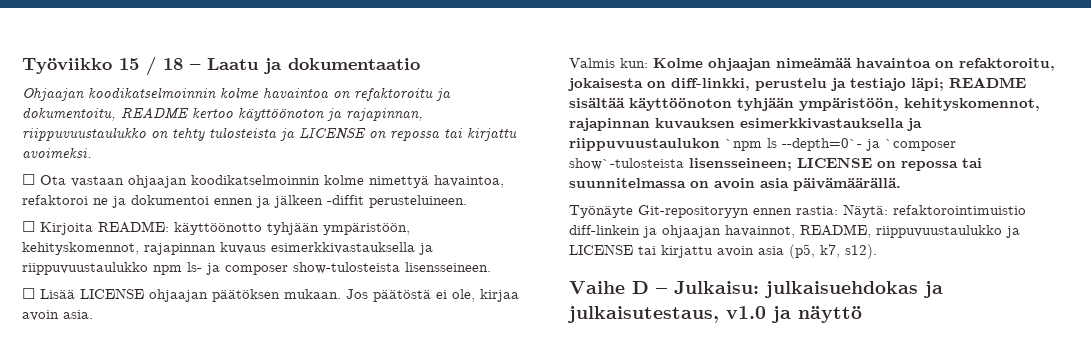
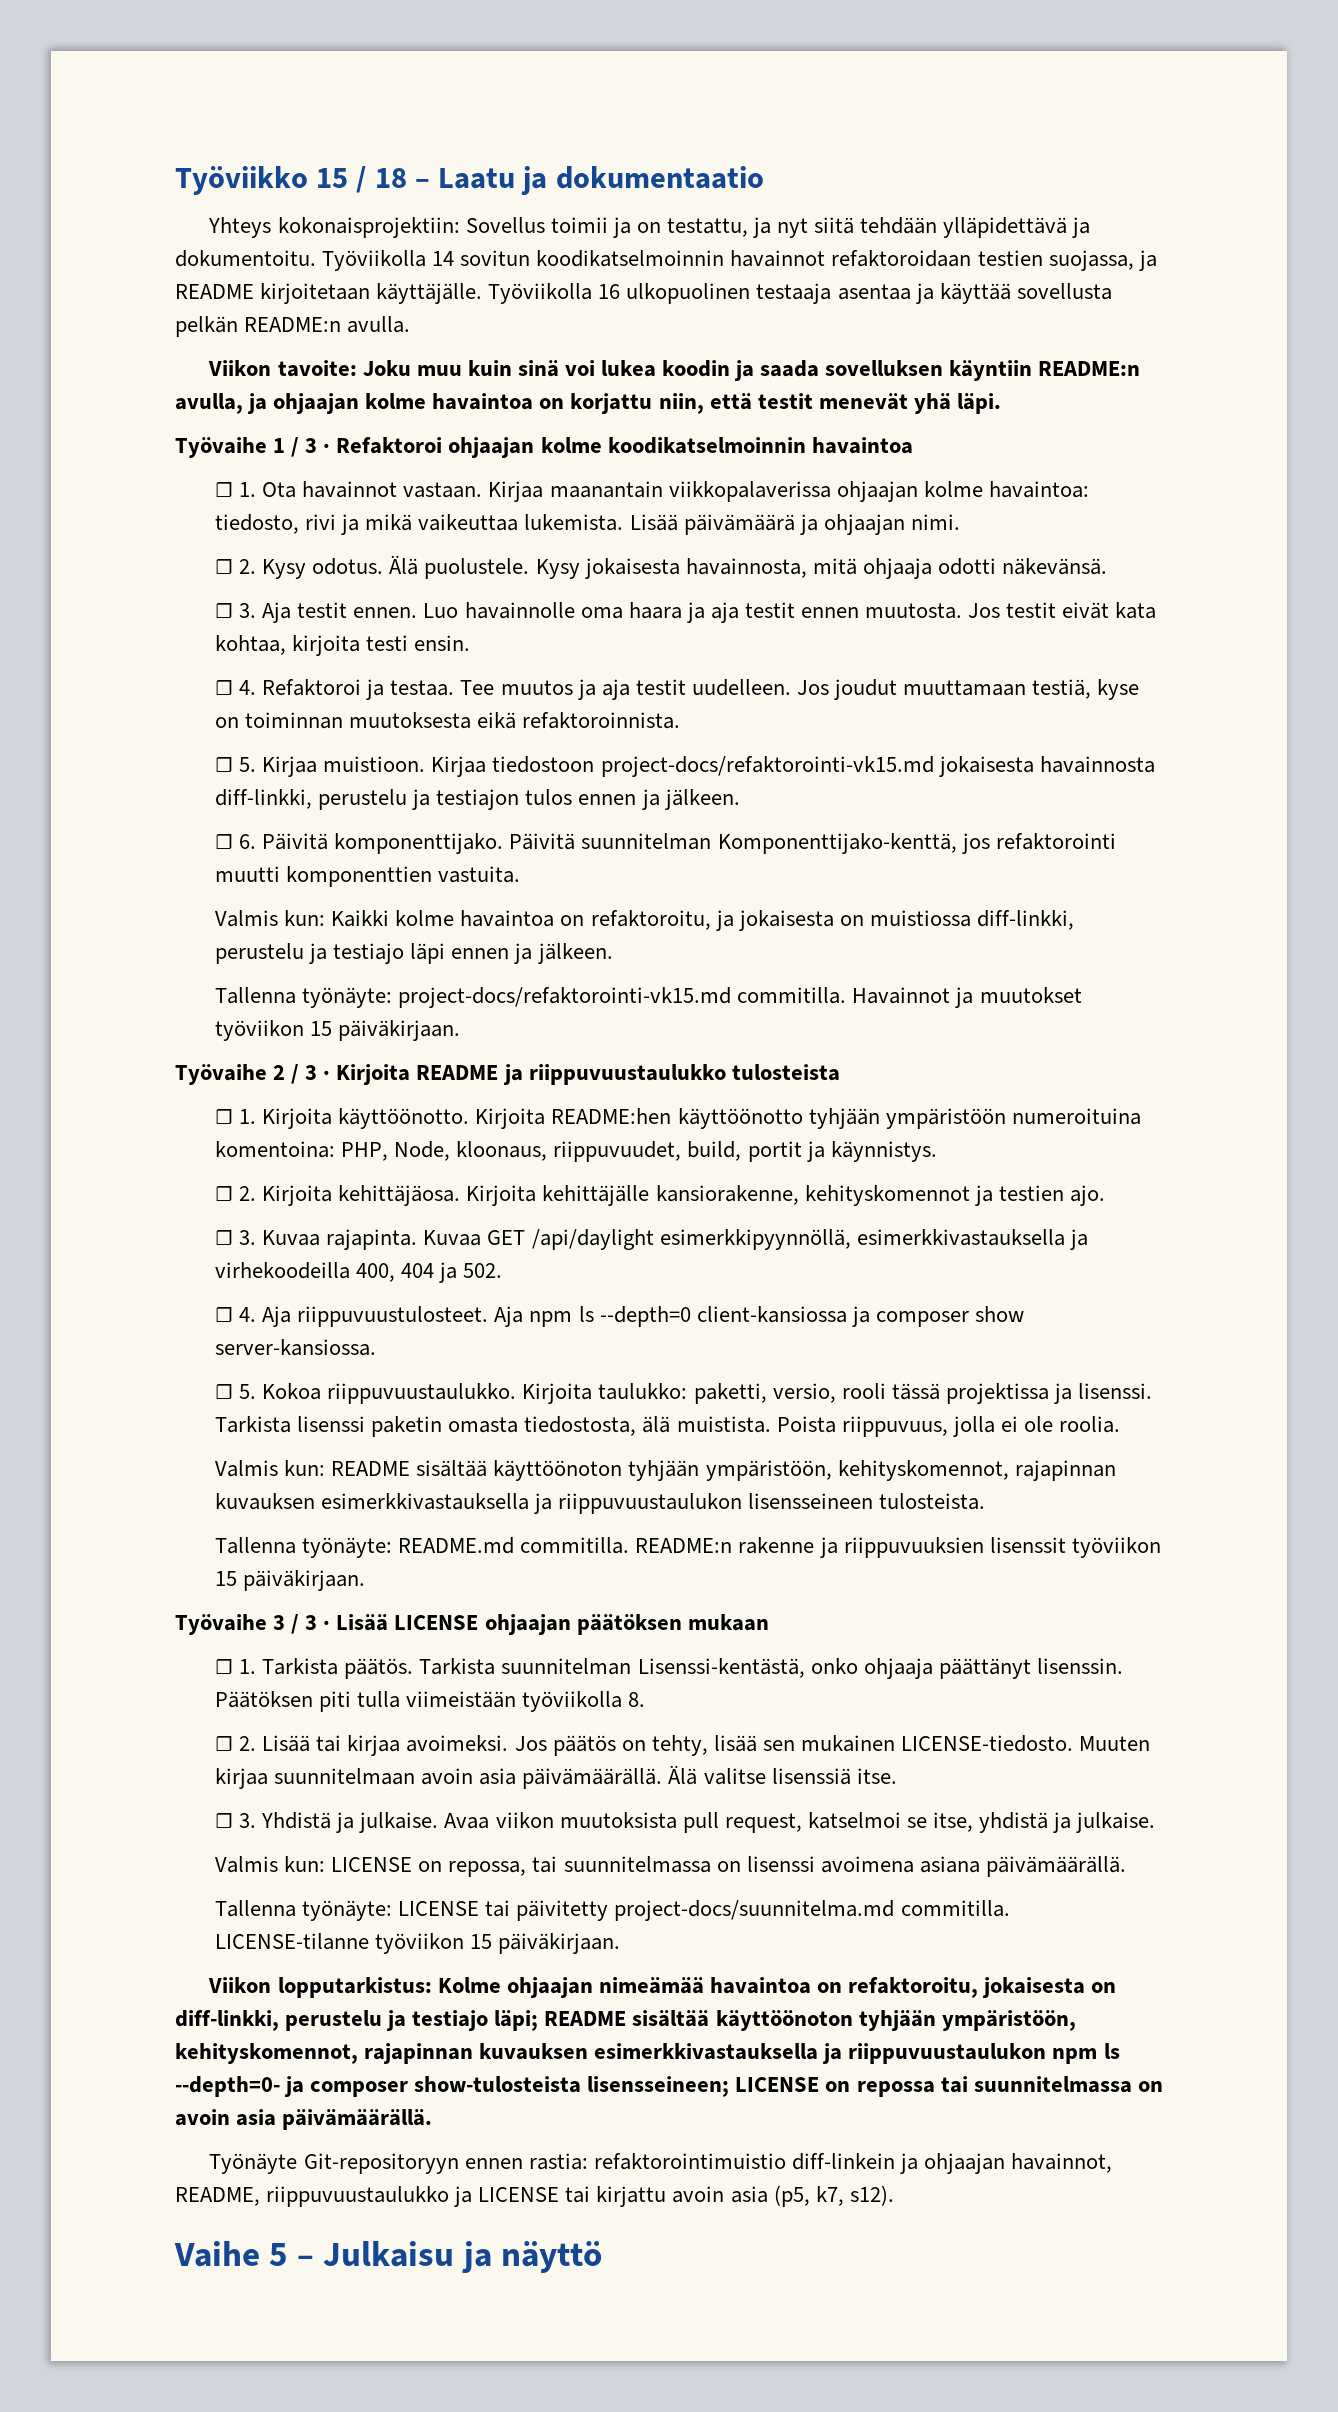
- Ohjaajan koodikatselmoinnin kolme havaintoa on refaktoroitu ja dokumentoitu, README kertoo käyttöönoton ja rajapinnan, riippuvuustaulukko on tehty tulosteista ja LICENSE on repossa tai kirjattu avoimeksi.
- ☐ Ota vastaan ohjaajan koodikatselmoinnin kolme nimettyä havaintoa, refaktoroi ne ja dokumentoi ennen ja jälkeen -diffit perusteluineen.
- ☐ Kirjoita README: käyttöönotto tyhjään ympäristöön, kehityskomennot, rajapinnan kuvaus esimerkkivastauksella ja riippuvuustaulukko npm ls- ja composer show-tulosteista lisensseineen.
- ☐ Lisää LICENSE ohjaajan päätöksen mukaan. Jos päätöstä ei ole, kirjaa avoin asia.
- Valmis kun: Kolme ohjaajan nimeämää havaintoa on refaktoroitu, jokaisesta on diff-linkki, perustelu ja testiajo läpi; README sisältää käyttöönoton tyhjään ympäristöön, kehityskomennot, rajapinnan kuvauksen esimerkkivastauksella ja riippuvuustaulukon `npm ls --depth=0`- ja `composer show`-tulosteista lisensseineen; LICENSE on repossa tai suunnitelmassa on avoin asia päivämäärällä.
+ Yhteys kokonaisprojektiin: Sovellus toimii ja on testattu, ja nyt siitä tehdään ylläpidettävä ja dokumentoitu. Työviikolla 14 sovitun koodikatselmoinnin havainnot refaktoroidaan testien suojassa, ja README kirjoitetaan käyttäjälle. Työviikolla 16 ulkopuolinen testaaja asentaa ja käyttää sovellusta pelkän README:n avulla.
+ Viikon tavoite: Joku muu kuin sinä voi lukea koodin ja saada sovelluksen käyntiin README:n avulla, ja ohjaajan kolme havaintoa on korjattu niin, että testit menevät yhä läpi.
+ Työvaihe 1 / 3 · Refaktoroi ohjaajan kolme koodikatselmoinnin havaintoa
+ ☐ 1. Ota havainnot vastaan. Kirjaa maanantain viikkopalaverissa ohjaajan kolme havaintoa: tiedosto, rivi ja mikä vaikeuttaa lukemista. Lisää päivämäärä ja ohjaajan nimi.
+ ☐ 2. Kysy odotus. Älä puolustele. Kysy jokaisesta havainnosta, mitä ohjaaja odotti näkevänsä.
+ ☐ 3. Aja testit ennen. Luo havainnolle oma haara ja aja testit ennen muutosta. Jos testit eivät kata kohtaa, kirjoita testi ensin.
+ ☐ 4. Refaktoroi ja testaa. Tee muutos ja aja testit uudelleen. Jos joudut muuttamaan testiä, kyse on toiminnan muutoksesta eikä refaktoroinnista.
+ ☐ 5. Kirjaa muistioon. Kirjaa tiedostoon project-docs/refaktorointi-vk15.md jokaisesta havainnosta diff-linkki, perustelu ja testiajon tulos ennen ja jälkeen.
+ ☐ 6. Päivitä komponenttijako. Päivitä suunnitelman Komponenttijako-kenttä, jos refaktorointi muutti komponenttien vastuita.
+ Valmis kun: Kaikki kolme havaintoa on refaktoroitu, ja jokaisesta on muistiossa diff-linkki, perustelu ja testiajo läpi ennen ja jälkeen.
+ Tallenna työnäyte: project-docs/refaktorointi-vk15.md commitilla. Havainnot ja muutokset työviikon 15 päiväkirjaan.
+ Työvaihe 2 / 3 · Kirjoita README ja riippuvuustaulukko tulosteista
+ ☐ 1. Kirjoita käyttöönotto. Kirjoita README:hen käyttöönotto tyhjään ympäristöön numeroituina komentoina: PHP, Node, kloonaus, riippuvuudet, build, portit ja käynnistys.
+ ☐ 2. Kirjoita kehittäjäosa. Kirjoita kehittäjälle kansiorakenne, kehityskomennot ja testien ajo.
+ ☐ 3. Kuvaa rajapinta. Kuvaa GET /api/daylight esimerkkipyynnöllä, esimerkkivastauksella ja virhekoodeilla 400, 404 ja 502.
+ ☐ 4. Aja riippuvuustulosteet. Aja npm ls --depth=0 client-kansiossa ja composer show server-kansiossa.
+ ☐ 5. Kokoa riippuvuustaulukko. Kirjoita taulukko: paketti, versio, rooli tässä projektissa ja lisenssi. Tarkista lisenssi paketin omasta tiedostosta, älä muistista. Poista riippuvuus, jolla ei ole roolia.
+ Valmis kun: README sisältää käyttöönoton tyhjään ympäristöön, kehityskomennot, rajapinnan kuvauksen esimerkkivastauksella ja riippuvuustaulukon lisensseineen tulosteista.
+ Tallenna työnäyte: README.md commitilla. README:n rakenne ja riippuvuuksien lisenssit työviikon 15 päiväkirjaan.
+ Työvaihe 3 / 3 · Lisää LICENSE ohjaajan päätöksen mukaan
+ ☐ 1. Tarkista päätös. Tarkista suunnitelman Lisenssi-kentästä, onko ohjaaja päättänyt lisenssin. Päätöksen piti tulla viimeistään työviikolla 8.
+ ☐ 2. Lisää tai kirjaa avoimeksi. Jos päätös on tehty, lisää sen mukainen LICENSE-tiedosto. Muuten kirjaa suunnitelmaan avoin asia päivämäärällä. Älä valitse lisenssiä itse.
+ ☐ 3. Yhdistä ja julkaise. Avaa viikon muutoksista pull request, katselmoi se itse, yhdistä ja julkaise.
+ Valmis kun: LICENSE on repossa, tai suunnitelmassa on lisenssi avoimena asiana päivämäärällä.
+ Tallenna työnäyte: LICENSE tai päivitetty project-docs/suunnitelma.md commitilla. LICENSE-tilanne työviikon 15 päiväkirjaan.
+ Viikon lopputarkistus: Kolme ohjaajan nimeämää havaintoa on refaktoroitu, jokaisesta on diff-linkki, perustelu ja testiajo läpi; README sisältää käyttöönoton tyhjään ympäristöön, kehityskomennot, rajapinnan kuvauksen esimerkkivastauksella ja riippuvuustaulukon npm ls --depth=0- ja composer show-tulosteista lisensseineen; LICENSE on repossa tai suunnitelmassa on avoin asia päivämäärällä.
- Työnäyte Git-repositoryyn ennen rastia: Näytä: refaktorointimuistio diff-linkein ja ohjaajan havainnot, README, riippuvuustaulukko ja LICENSE tai kirjattu avoin asia (p5, k7, s12).
+ Työnäyte Git-repositoryyn ennen rastia: refaktorointimuistio diff-linkein ja ohjaajan havainnot, README, riippuvuustaulukko ja LICENSE tai kirjattu avoin asia (p5, k7, s12).
- Vaihe D – Julkaisu: julkaisuehdokas ja julkaisutestaus, v1.0 ja näyttö
+ Vaihe 5 – Julkaisu ja näyttö

